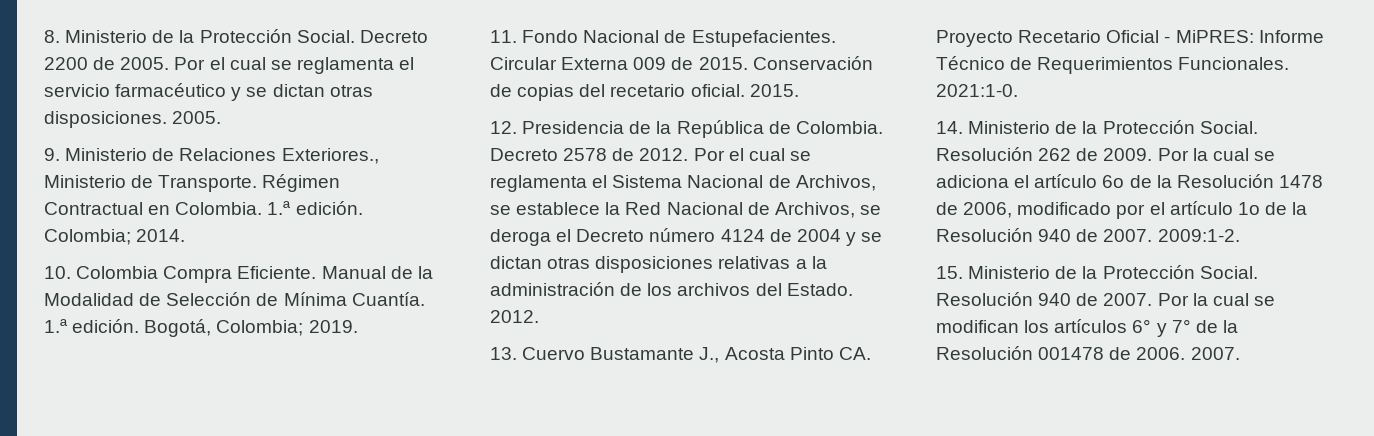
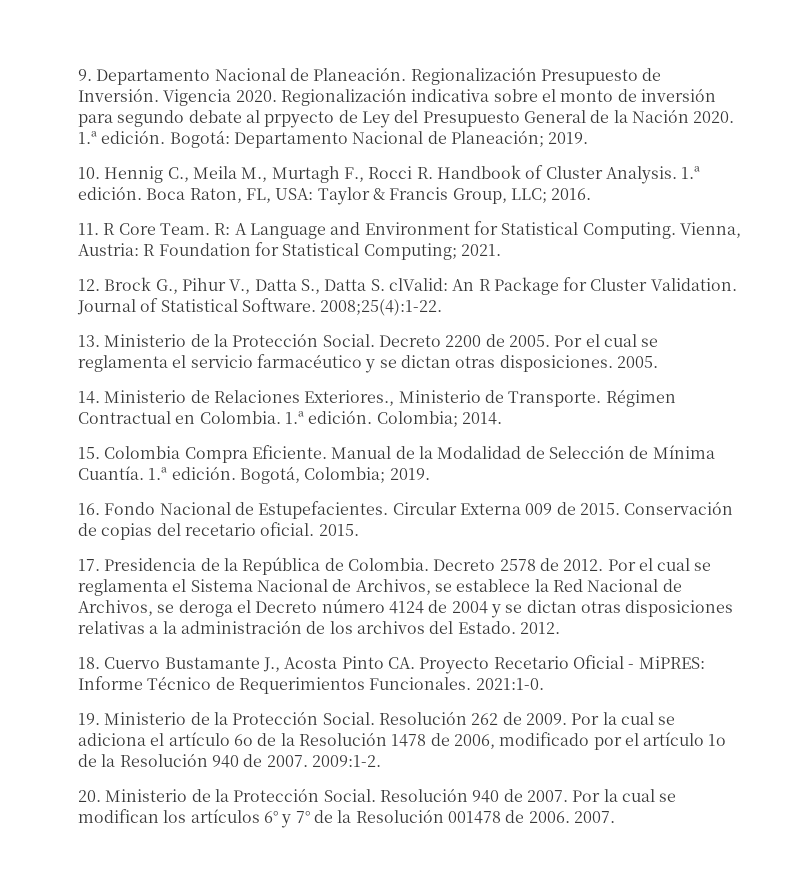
- 8. Ministerio de la Protección Social.
+ 9. Departamento Nacional de Planeación. Regionalización Presupuesto de Inversión. Vigencia 2020. Regionalización indicativa sobre el monto de inversión para segundo debate al prpyecto de Ley del Presupuesto General de la Nación 2020. 1.ª edición. Bogotá: Departamento Nacional de Planeación; 2019.
+ 10. Hennig C., Meila M., Murtagh F., Rocci R. Handbook of Cluster Analysis. 1.ª edición. Boca Raton, FL, USA: Taylor & Francis Group, LLC; 2016.
+ 11. R Core Team. R: A Language and Environment for Statistical Computing. Vienna, Austria: R Foundation for Statistical Computing; 2021.
+ 12. Brock G., Pihur V., Datta S., Datta S. clValid: An R Package for Cluster Validation. Journal of Statistical Software. 2008;25(4):1-22.
+ 13. Ministerio de la Protección Social.
- 9. Ministerio de Relaciones Exteriores., Ministerio de Transporte.
+ 14. Ministerio de Relaciones Exteriores., Ministerio de Transporte.
- 10. Colombia Compra Eficiente.
+ 15. Colombia Compra Eficiente.
- 11. Fondo Nacional de Estupefacientes.
+ 16. Fondo Nacional de Estupefacientes.
- 12. Presidencia de la República de Colombia.
+ 17. Presidencia de la República de Colombia.
- 13. Cuervo Bustamante J., Acosta Pinto CA. Proyecto Recetario Oficial - MiPRES: Informe Técnico de Requerimientos Funcionales.
+ 18. Cuervo Bustamante J., Acosta Pinto CA. Proyecto Recetario Oficial - MiPRES: Informe Técnico de Requerimientos Funcionales.
- 14. Ministerio de la Protección Social.
+ 19. Ministerio de la Protección Social.
- 15. Ministerio de la Protección Social.
+ 20. Ministerio de la Protección Social.

